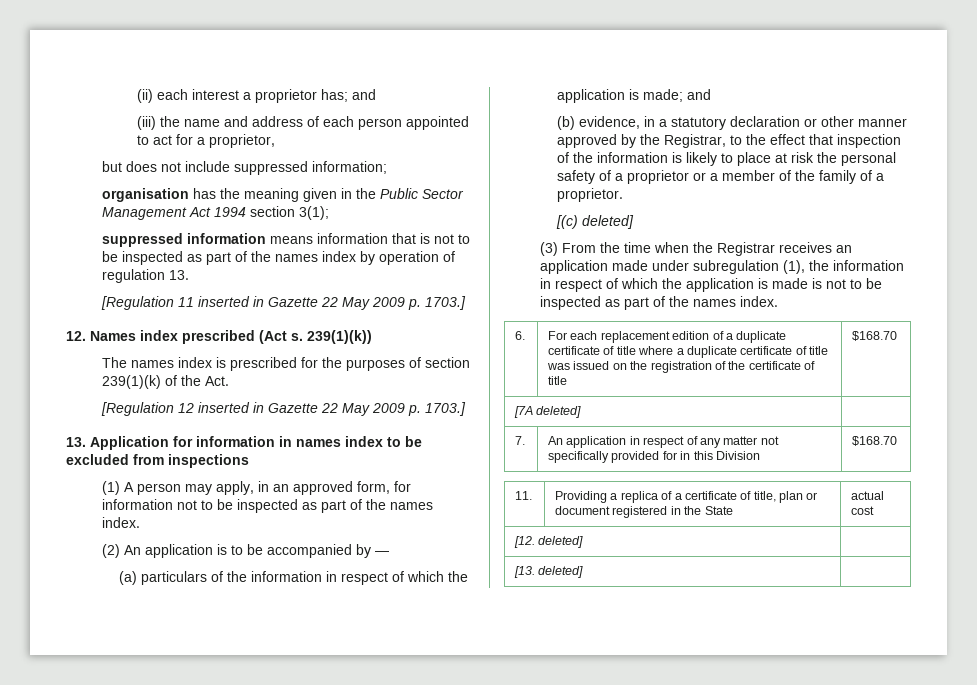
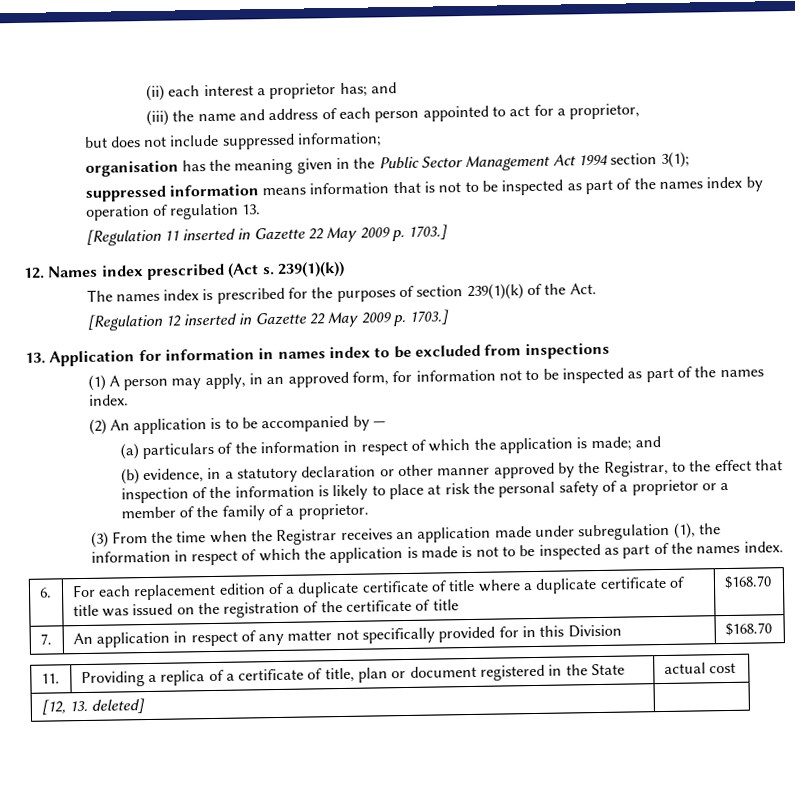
- [(c) deleted]
- [7A deleted] |
- [12. deleted] |
- [13. deleted] |
+ [12, 13. deleted] |

